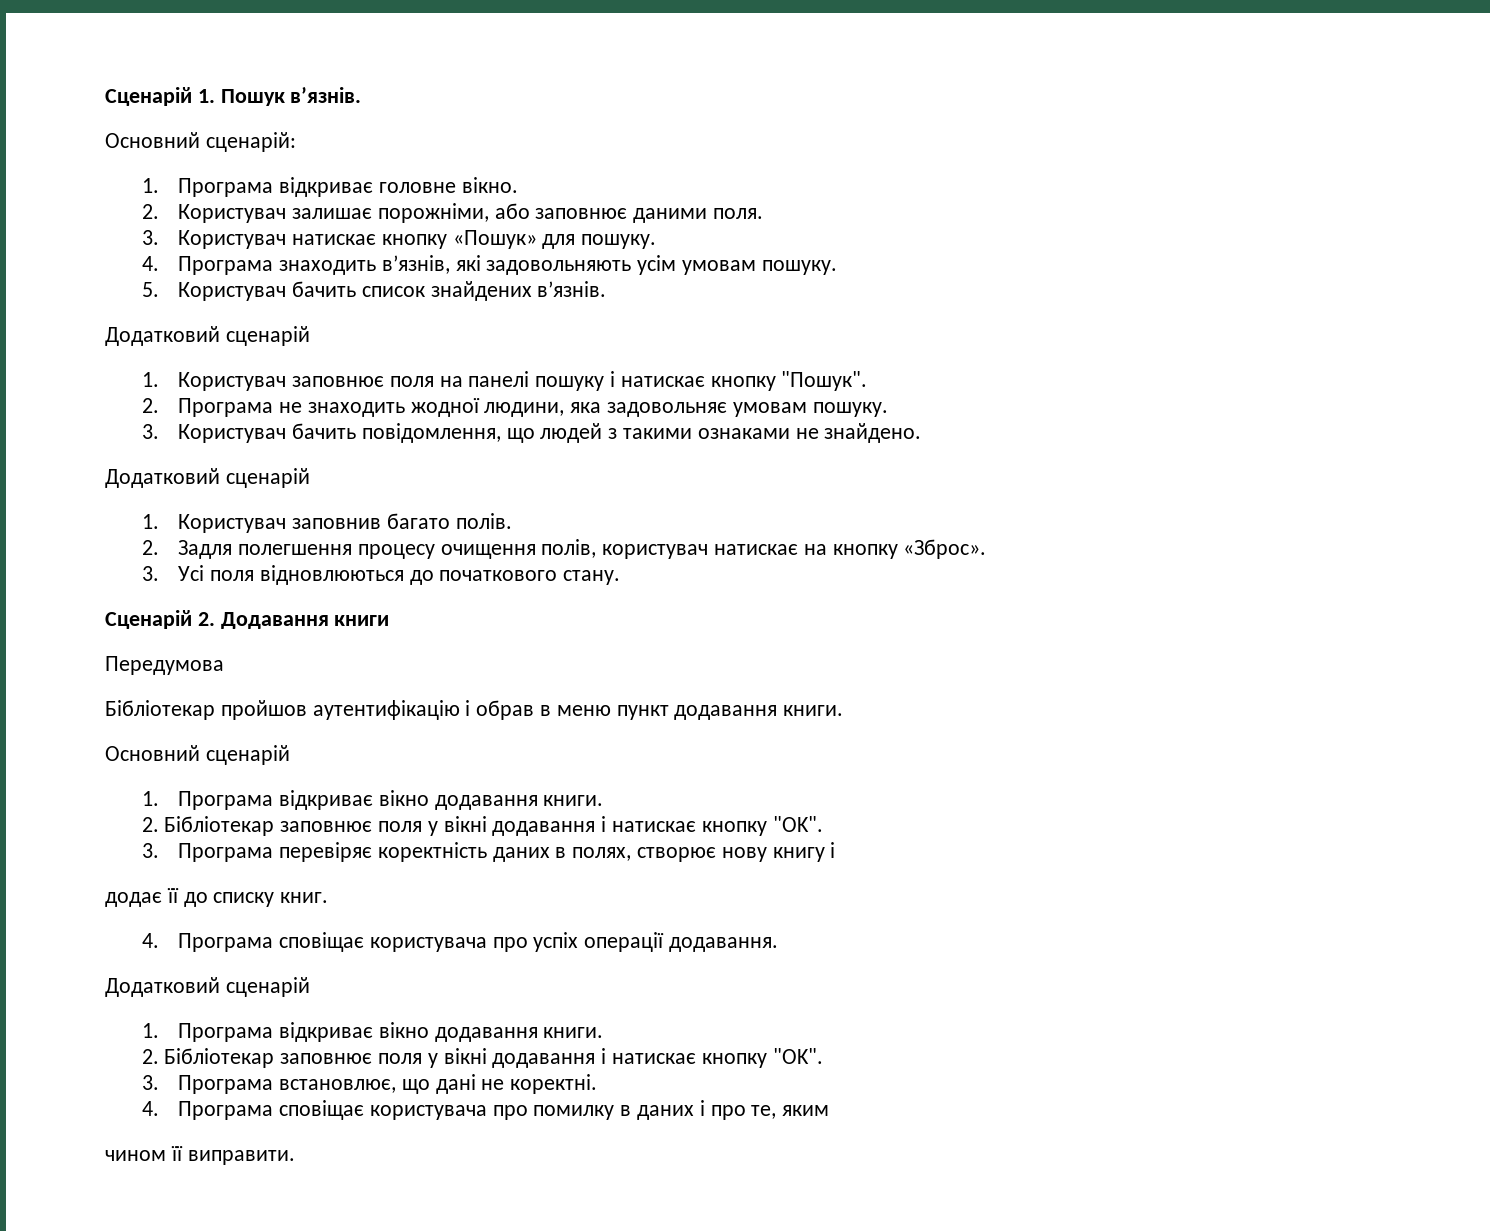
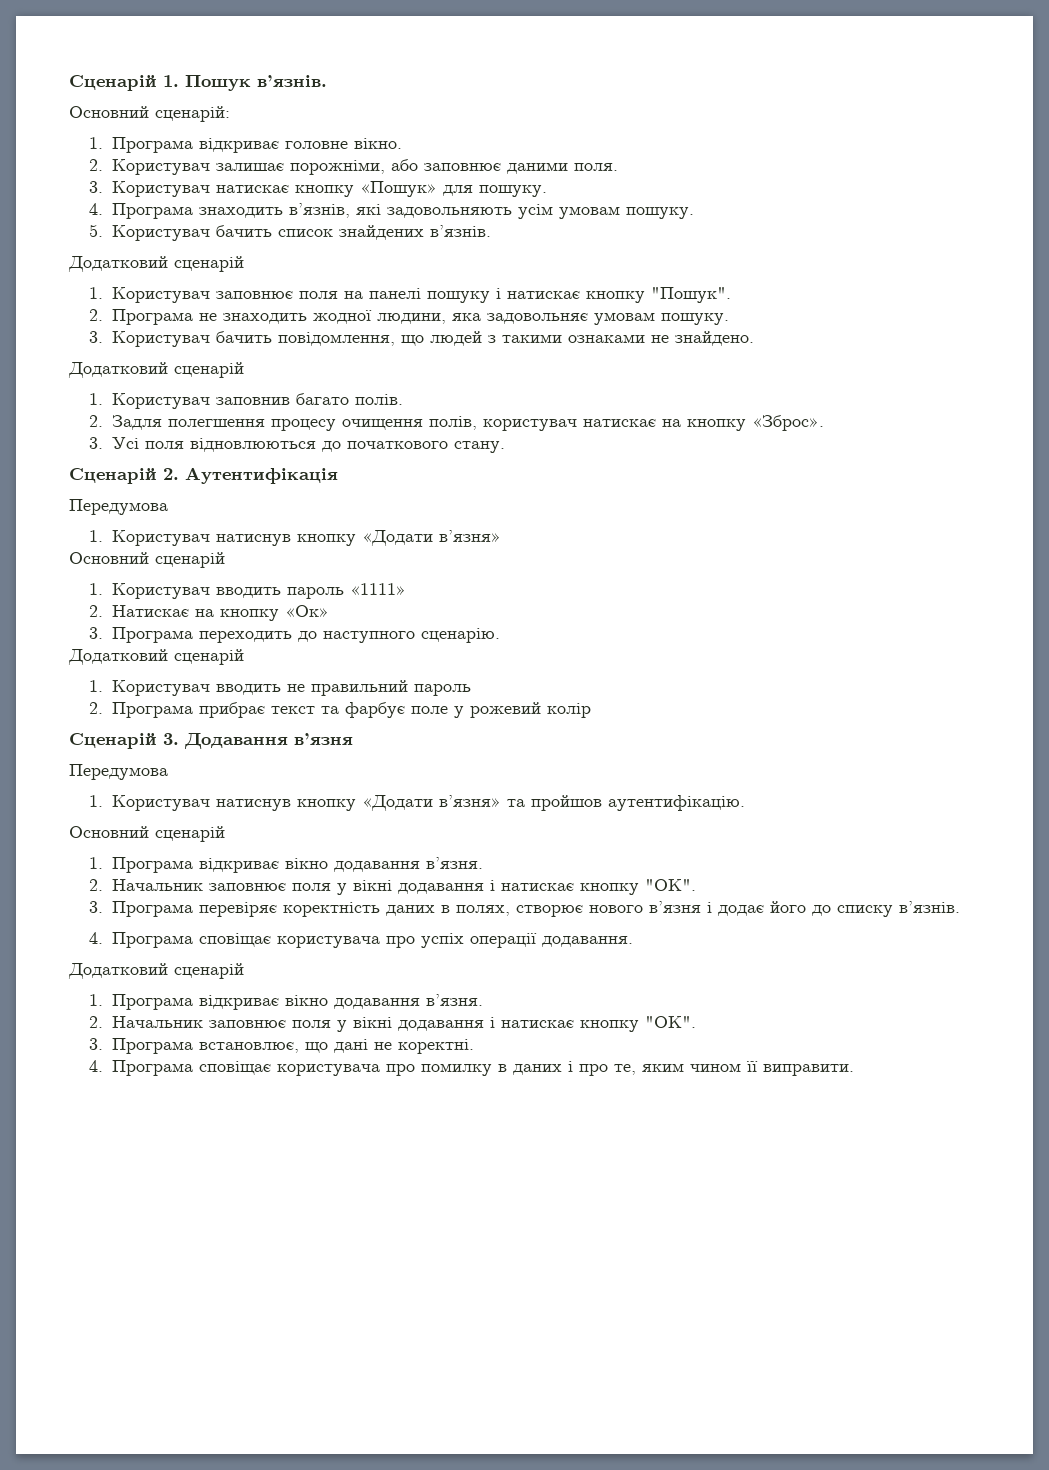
- Сценарій 2. Додавання книги
+ Сценарій 2. Аутентифікація
  Передумова
- Бібліотекар пройшов аутентифікацію і обрав в меню пункт додавання книги.
+ 1. Користувач натиснув кнопку «Додати в’язня»
  Основний сценарій
- 1. Програма відкриває вікно додавання книги.
- 2. Бібліотекар заповнює поля у вікні додавання і натискає кнопку "OK".
+ 1. Користувач вводить пароль «1111»
+ 2. Натискає на кнопку «Ок»
+ 3. Програма переходить до наступного сценарію.
+ Додатковий сценарій
+ 1. Користувач вводить не правильний пароль
+ 2. Програма прибрає текст та фарбує поле у рожевий колір
+ Сценарій 3. Додавання в’язня
+ Передумова
+ 1. Користувач натиснув кнопку «Додати в’язня» та пройшов аутентифікацію.
+ Основний сценарій
+ 1. Програма відкриває вікно додавання в’язня.
+ 2. Начальник заповнює поля у вікні додавання і натискає кнопку "OK".
- 3. Програма перевіряє коректність даних в полях, створює нову книгу і
- додає її до списку книг.
+ 3. Програма перевіряє коректність даних в полях, створює нового в’язня і додає його до списку в’язнів.
  4. Програма сповіщає користувача про успіх операції додавання.
  Додатковий сценарій
- 1. Програма відкриває вікно додавання книги.
- 2. Бібліотекар заповнює поля у вікні додавання і натискає кнопку "OK".
+ 1. Програма відкриває вікно додавання в’язня.
+ 2. Начальник заповнює поля у вікні додавання і натискає кнопку "OK".
- 4. Програма сповіщає користувача про помилку в даних і про те, яким
- чином її виправити.
+ 4. Програма сповіщає користувача про помилку в даних і про те, яким чином її виправити.

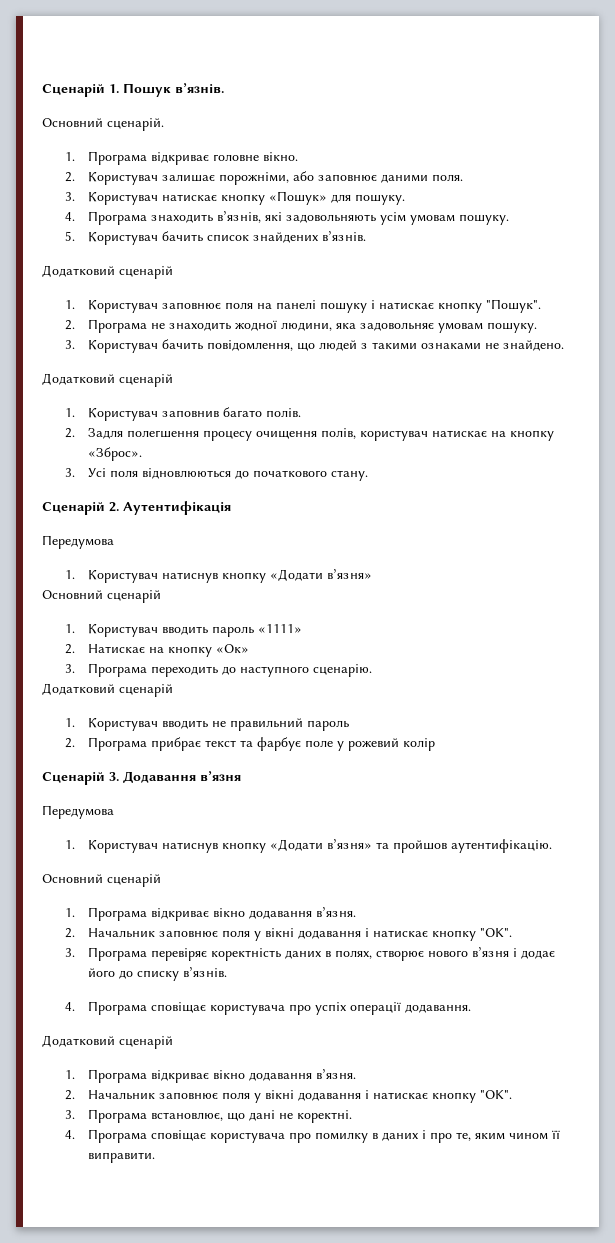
- Основний сценарій:
+ Основний сценарій.

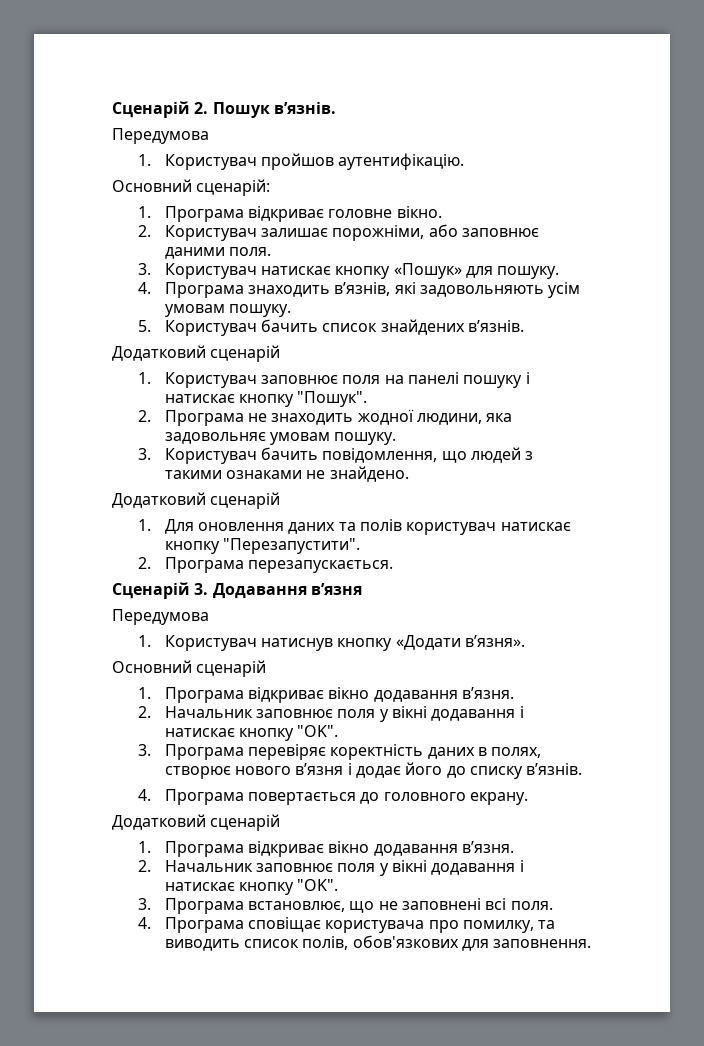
- Сценарій 1. Пошук в’язнів.
- Основний сценарій.
+ Сценарій 2. Пошук в’язнів.
+ Передумова
+ 1. Користувач пройшов аутентифікацію.
+ Основний сценарій:
- 1. Користувач заповнив багато полів.
- 2. Задля полегшення процесу очищення полів, користувач натискає на кнопку «Зброс».
- 3. Усі поля відновлюються до початкового стану.
- Сценарій 2. Аутентифікація
- Передумова
- 1. Користувач натиснув кнопку «Додати в’язня»
- Основний сценарій
- 1. Користувач вводить пароль «1111»
- 2. Натискає на кнопку «Ок»
- 3. Програма переходить до наступного сценарію.
- Додатковий сценарій
- 1. Користувач вводить не правильний пароль
- 2. Програма прибрає текст та фарбує поле у рожевий колір
+ 1. Для оновлення даних та полів користувач натискає кнопку "Перезапустити".
+ 2. Програма перезапускається.
- 1. Користувач натиснув кнопку «Додати в’язня» та пройшов аутентифікацію.
+ 1. Користувач натиснув кнопку «Додати в’язня».
- 4. Програма сповіщає користувача про успіх операції додавання.
+ 4. Програма повертається до головного екрану.
- 3. Програма встановлює, що дані не коректні.
- 4. Програма сповіщає користувача про помилку в даних і про те, яким чином її виправити.
+ 3. Програма встановлює, що не заповнені всі поля.
+ 4. Програма сповіщає користувача про помилку, та виводить список полів, обов'язкових для заповнення.

